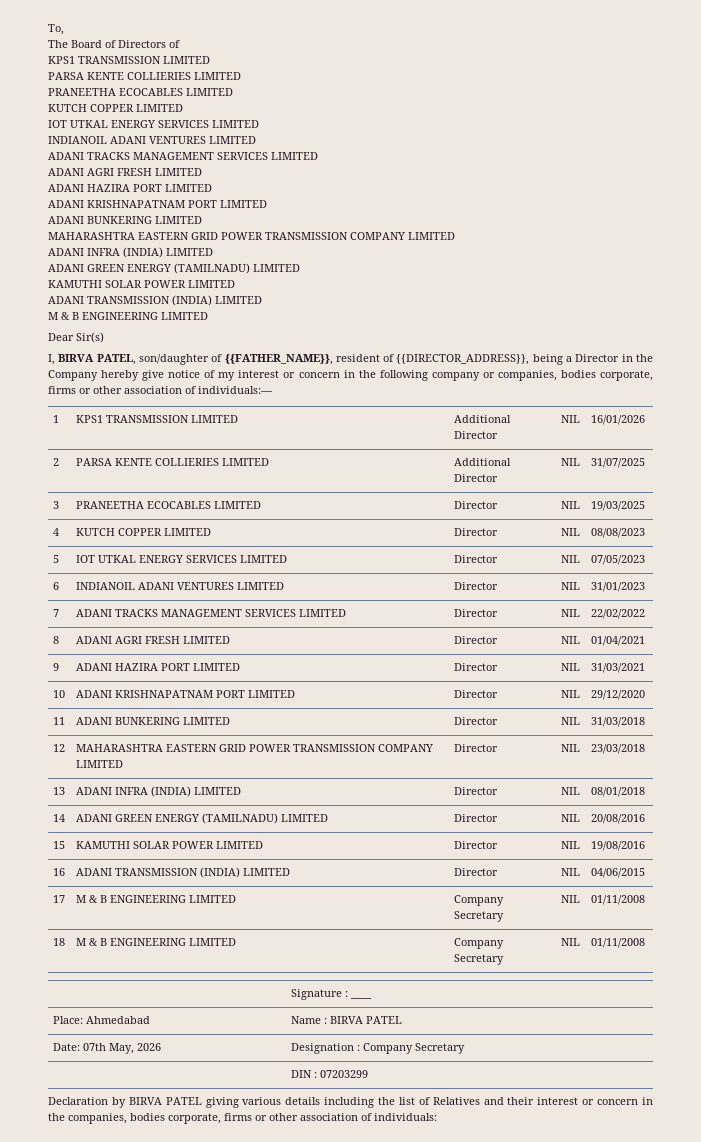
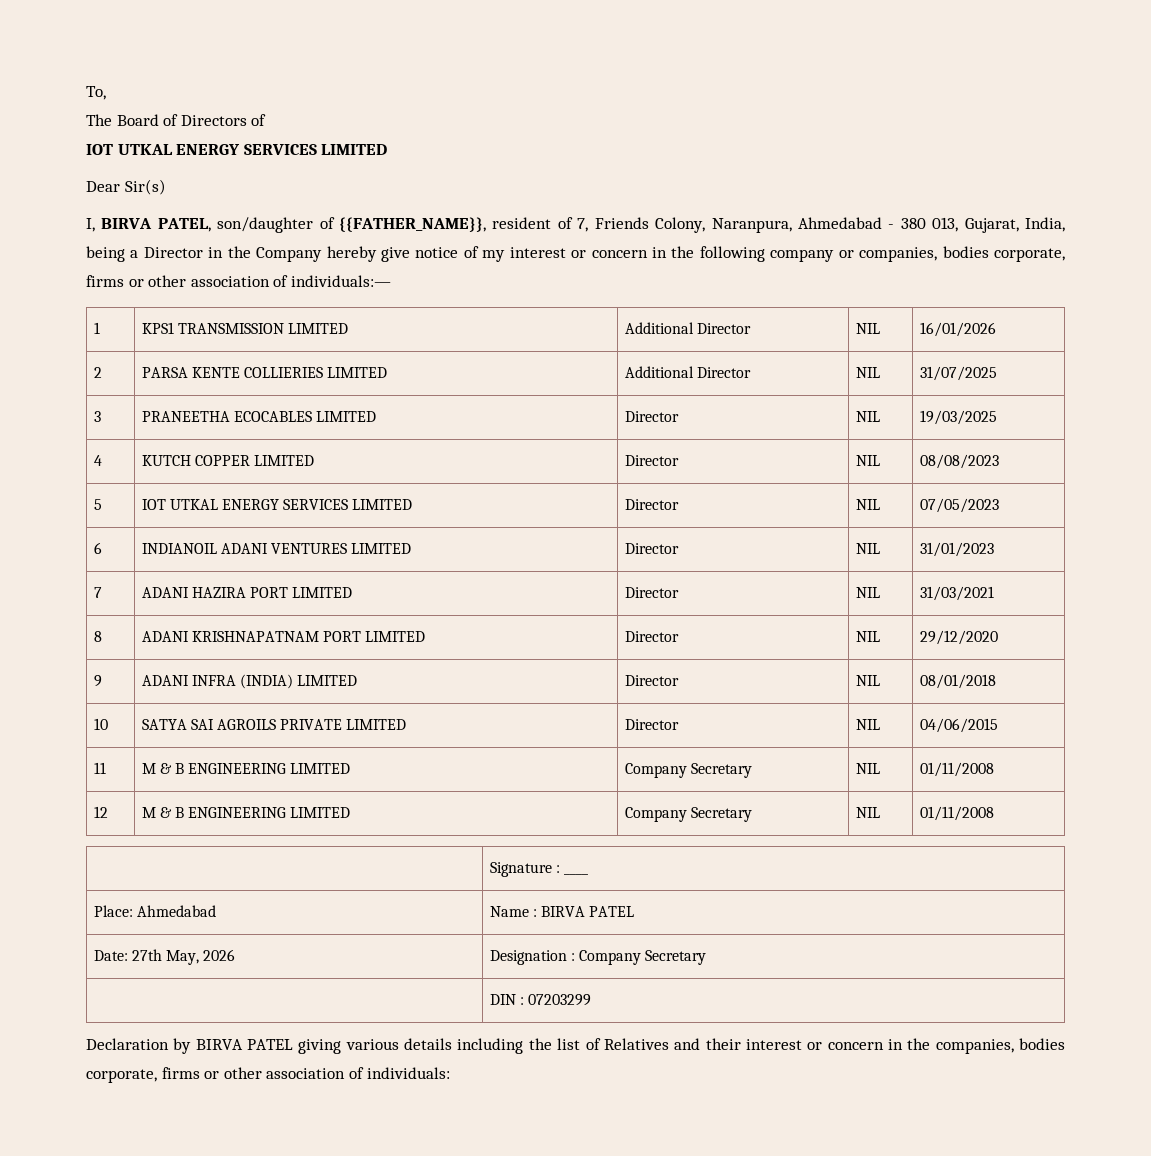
  The Board of Directors of
- KPS1 TRANSMISSION LIMITED
- PARSA KENTE COLLIERIES LIMITED
- PRANEETHA ECOCABLES LIMITED
- KUTCH COPPER LIMITED
  IOT UTKAL ENERGY SERVICES LIMITED
- INDIANOIL ADANI VENTURES LIMITED
- ADANI TRACKS MANAGEMENT SERVICES LIMITED
- ADANI AGRI FRESH LIMITED
- ADANI HAZIRA PORT LIMITED
- ADANI KRISHNAPATNAM PORT LIMITED
- ADANI BUNKERING LIMITED
- MAHARASHTRA EASTERN GRID POWER TRANSMISSION COMPANY LIMITED
- ADANI INFRA (INDIA) LIMITED
- ADANI GREEN ENERGY (TAMILNADU) LIMITED
- KAMUTHI SOLAR POWER LIMITED
- ADANI TRANSMISSION (INDIA) LIMITED
- M & B ENGINEERING LIMITED
- I, BIRVA PATEL, son/daughter of {{FATHER_NAME}}, resident of {{DIRECTOR_ADDRESS}}, being a Director in the Company hereby give notice of my interest or concern in the following company or companies, bodies corporate, firms or other association of individuals:—
+ I, BIRVA PATEL, son/daughter of {{FATHER_NAME}}, resident of 7, Friends Colony, Naranpura, Ahmedabad - 380 013, Gujarat, India, being a Director in the Company hereby give notice of my interest or concern in the following company or companies, bodies corporate, firms or other association of individuals:—
- 7 | ADANI TRACKS MANAGEMENT SERVICES LIMITED | Director | NIL | 22/02/2022
- 8 | ADANI AGRI FRESH LIMITED | Director | NIL | 01/04/2021
- 9 | ADANI HAZIRA PORT LIMITED | Director | NIL | 31/03/2021
+ 7 | ADANI HAZIRA PORT LIMITED | Director | NIL | 31/03/2021
- 10 | ADANI KRISHNAPATNAM PORT LIMITED | Director | NIL | 29/12/2020
+ 8 | ADANI KRISHNAPATNAM PORT LIMITED | Director | NIL | 29/12/2020
- 11 | ADANI BUNKERING LIMITED | Director | NIL | 31/03/2018
- 12 | MAHARASHTRA EASTERN GRID POWER TRANSMISSION COMPANY LIMITED | Director | NIL | 23/03/2018
- 13 | ADANI INFRA (INDIA) LIMITED | Director | NIL | 08/01/2018
+ 9 | ADANI INFRA (INDIA) LIMITED | Director | NIL | 08/01/2018
- 14 | ADANI GREEN ENERGY (TAMILNADU) LIMITED | Director | NIL | 20/08/2016
- 15 | KAMUTHI SOLAR POWER LIMITED | Director | NIL | 19/08/2016
- 16 | ADANI TRANSMISSION (INDIA) LIMITED | Director | NIL | 04/06/2015
+ 10 | SATYA SAI AGROILS PRIVATE LIMITED | Director | NIL | 04/06/2015
- 17 | M & B ENGINEERING LIMITED | Company Secretary | NIL | 01/11/2008
- 18 | M & B ENGINEERING LIMITED | Company Secretary | NIL | 01/11/2008
+ 11 | M & B ENGINEERING LIMITED | Company Secretary | NIL | 01/11/2008
+ 12 | M & B ENGINEERING LIMITED | Company Secretary | NIL | 01/11/2008
- Date: 07th May, 2026 | Designation : Company Secretary
+ Date: 27th May, 2026 | Designation : Company Secretary

